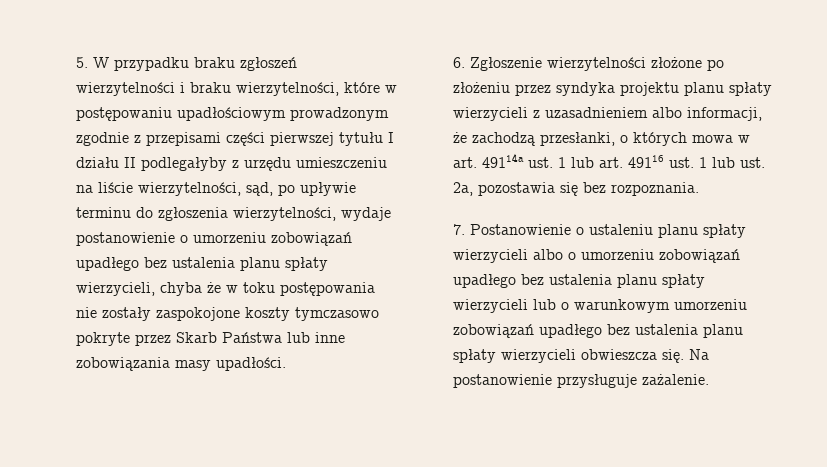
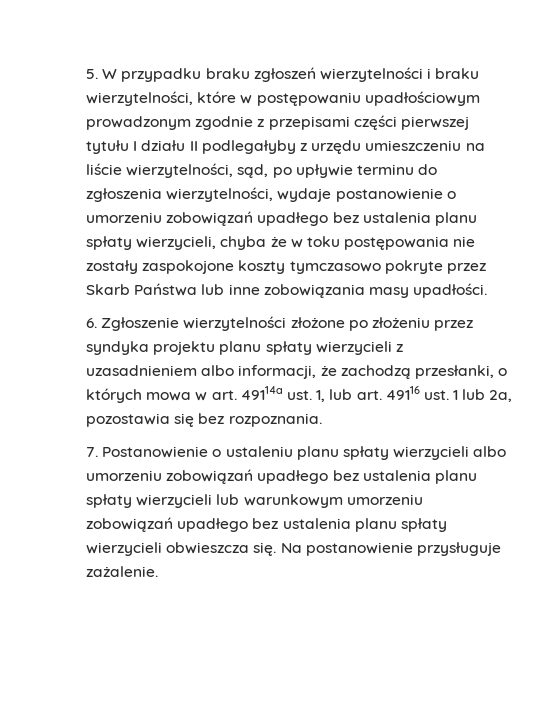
- 6. Zgłoszenie wierzytelności złożone po złożeniu przez syndyka projektu planu spłaty wierzycieli z uzasadnieniem albo informacji, że zachodzą przesłanki, o których mowa w art. 49114a ust. 1 lub art. 49116 ust. 1 lub ust. 2a, pozostawia się bez rozpoznania.
+ 6. Zgłoszenie wierzytelności złożone po złożeniu przez syndyka projektu planu spłaty wierzycieli z uzasadnieniem albo informacji, że zachodzą przesłanki, o których mowa w art. 49114a ust. 1, lub art. 49116 ust. 1 lub 2a, pozostawia się bez rozpoznania.
- 7. Postanowienie o ustaleniu planu spłaty wierzycieli albo o umorzeniu zobowiązań upadłego bez ustalenia planu spłaty wierzycieli lub o warunkowym umorzeniu zobowiązań upadłego bez ustalenia planu spłaty wierzycieli obwieszcza się.
+ 7. Postanowienie o ustaleniu planu spłaty wierzycieli albo umorzeniu zobowiązań upadłego bez ustalenia planu spłaty wierzycieli lub warunkowym umorzeniu zobowiązań upadłego bez ustalenia planu spłaty wierzycieli obwieszcza się.

